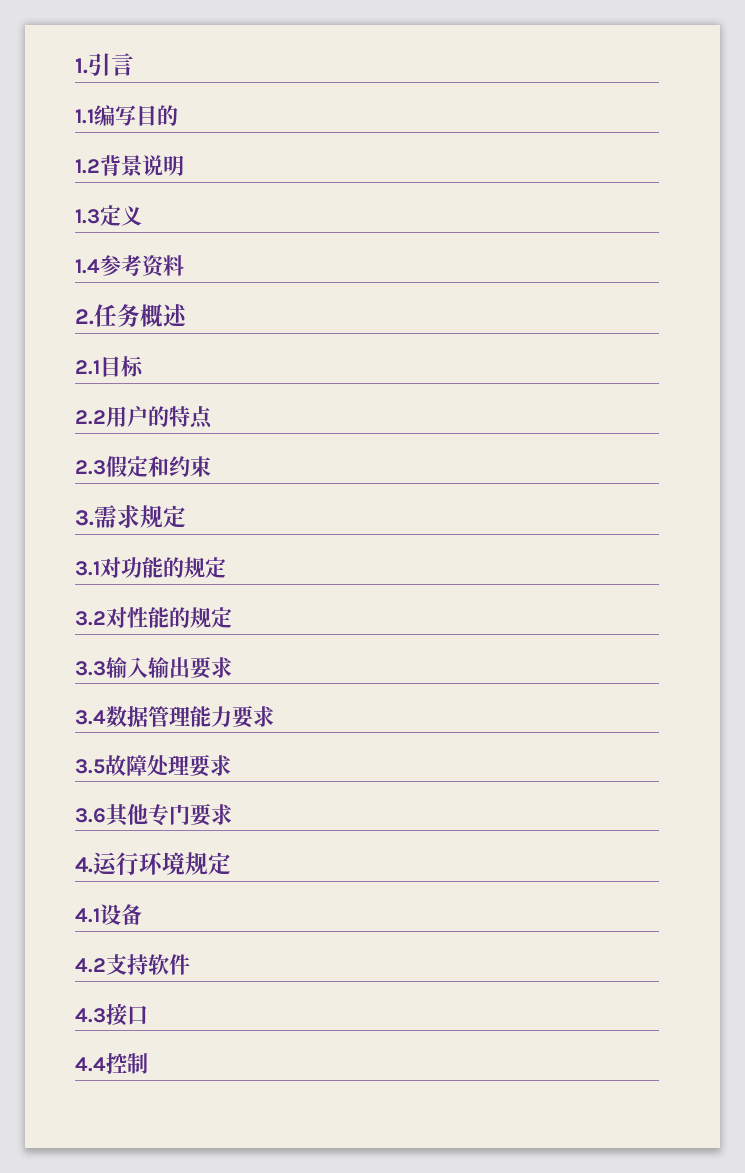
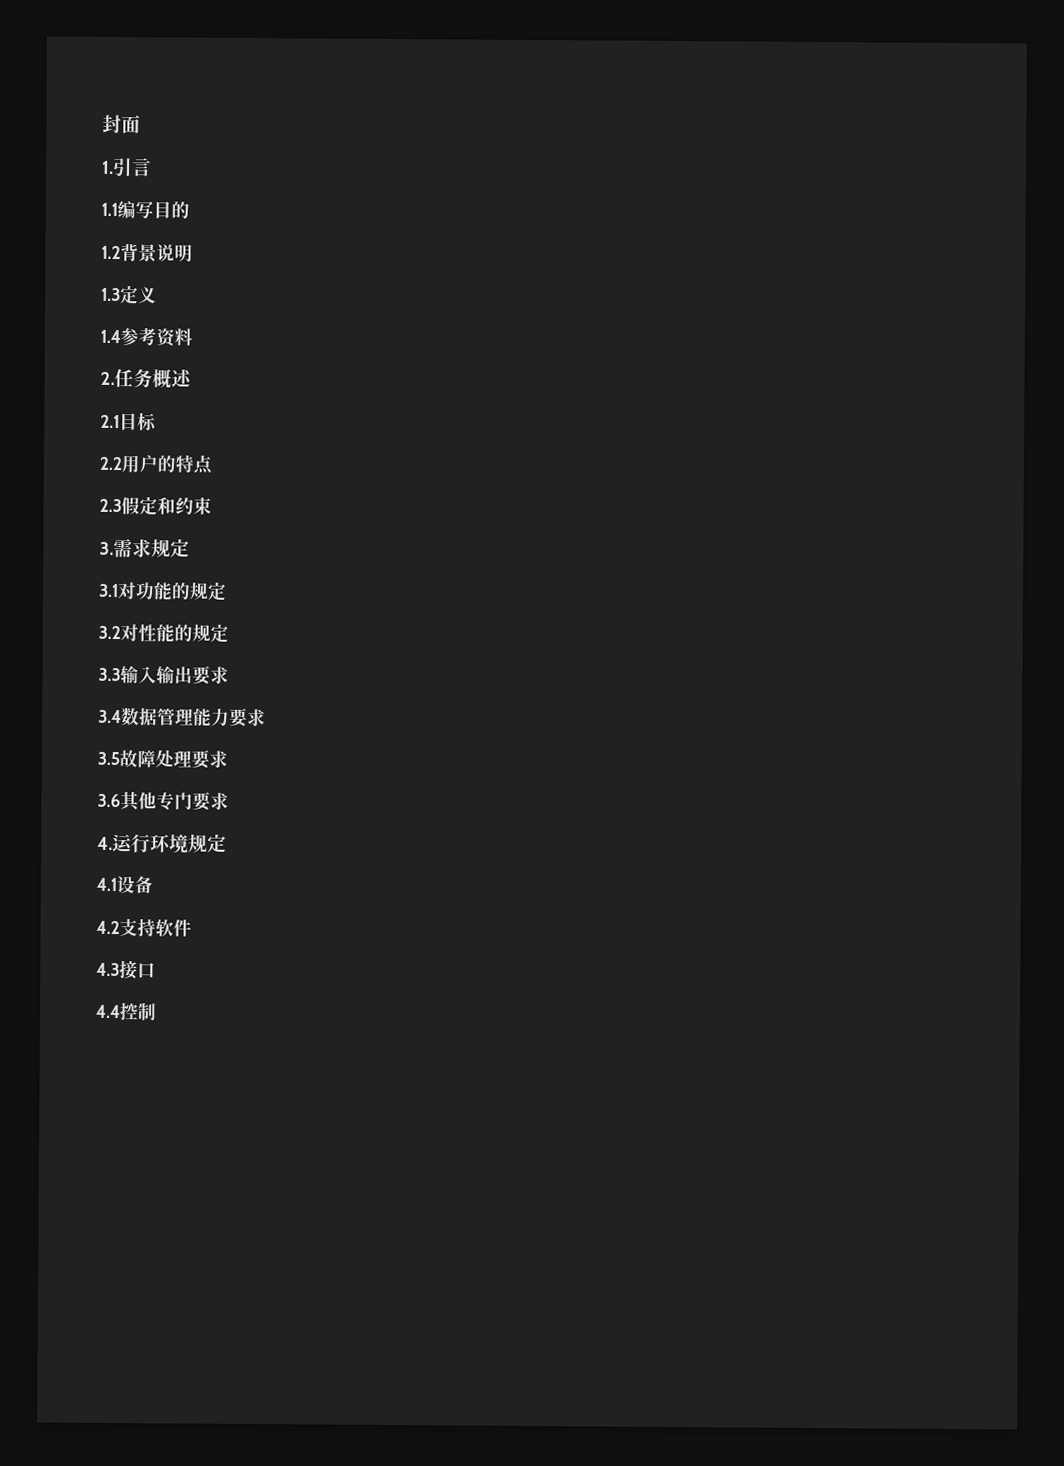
+ 封面

